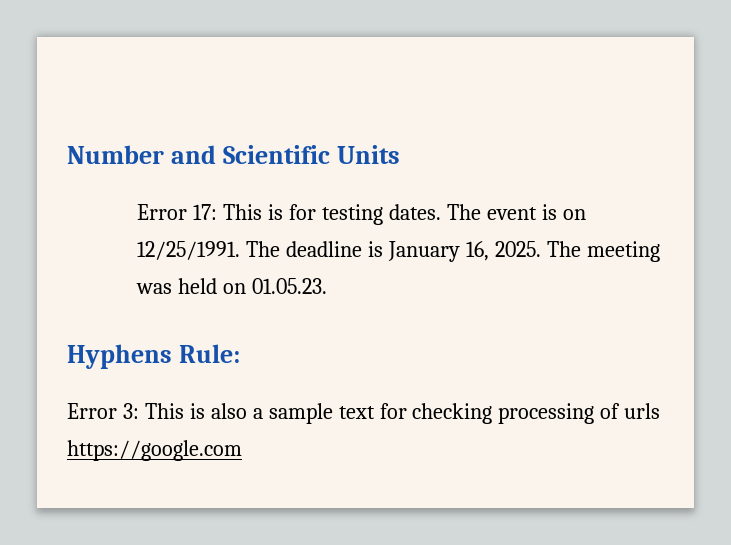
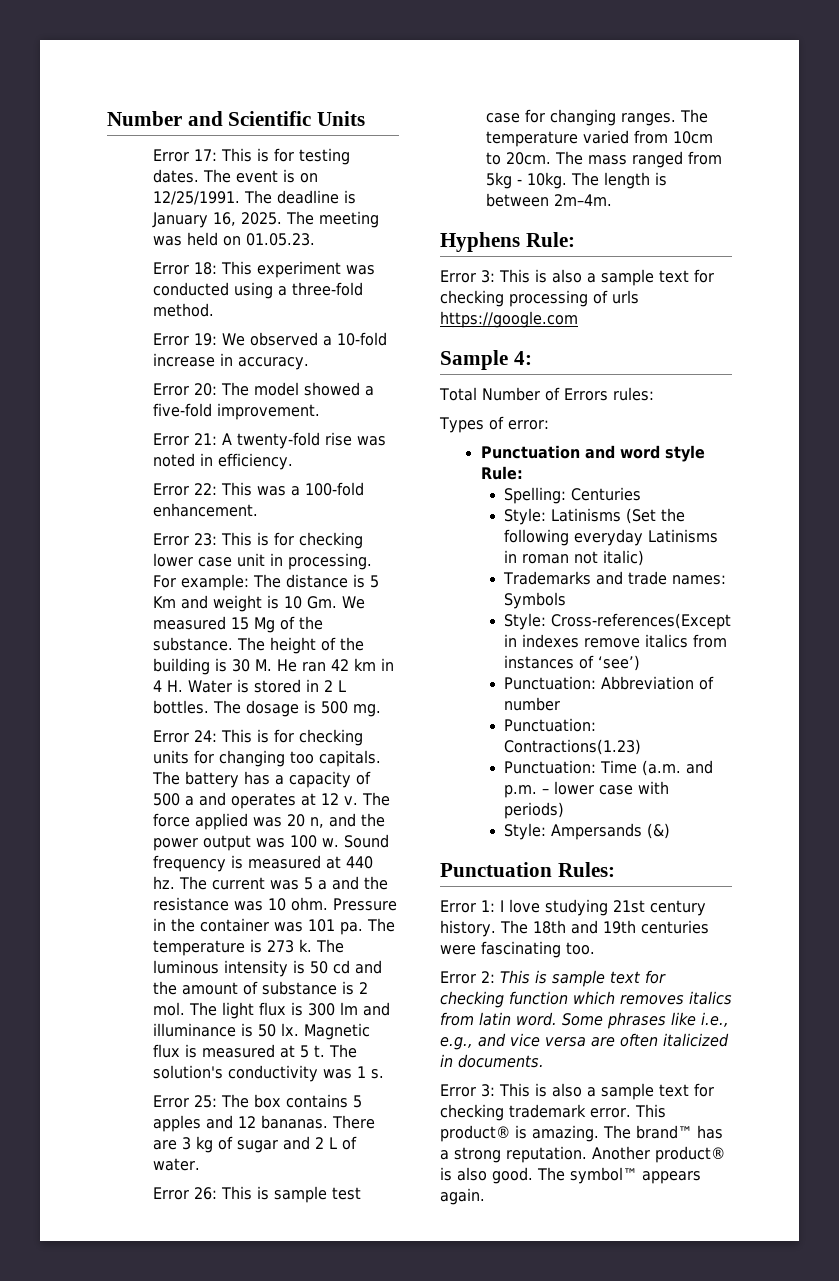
+ Error 18: This experiment was conducted using a three-fold method.
+ Error 19: We observed a 10-fold increase in accuracy.
+ Error 20: The model showed a five-fold improvement.
+ Error 21: A twenty-fold rise was noted in efficiency.
+ Error 22: This was a 100-fold enhancement.
+ Error 23: This is for checking lower case unit in processing. For example: The distance is 5 Km and weight is 10 Gm. We measured 15 Mg of the substance. The height of the building is 30 M. He ran 42 km in 4 H. Water is stored in 2 L bottles. The dosage is 500 mg.
+ Error 24: This is for checking units for changing too capitals. The battery has a capacity of 500 a and operates at 12 v. The force applied was 20 n, and the power output was 100 w. Sound frequency is measured at 440 hz. The current was 5 a and the resistance was 10 ohm. Pressure in the container was 101 pa. The temperature is 273 k. The luminous intensity is 50 cd and the amount of substance is 2 mol. The light flux is 300 lm and illuminance is 50 lx. Magnetic flux is measured at 5 t. The solution's conductivity was 1 s.
+ Error 25: The box contains 5 apples and 12 bananas. There are 3 kg of sugar and 2 L of water.
+ Error 26: This is sample test case for changing ranges. The temperature varied from 10cm to 20cm. The mass ranged from 5kg - 10kg. The length is between 2m–4m.
+ Sample 4:
+ Total Number of Errors rules:
+ Types of error:
+ Punctuation and word style Rule:
+ Spelling: Centuries
+ Style: Latinisms (Set the following everyday Latinisms in roman not italic)
+ Trademarks and trade names: Symbols
+ Style: Cross-references(Except in indexes remove italics from instances of ‘see’)
+ Punctuation: Abbreviation of number
+ Punctuation: Contractions(1.23)
+ Punctuation: Time (a.m. and p.m. – lower case with periods)
+ Style: Ampersands (&)
+ Punctuation Rules:
+ Error 1: I love studying 21st century history. The 18th and 19th centuries were fascinating too.
+ Error 2: This is sample text for checking function which removes italics from latin word. Some phrases like i.e., e.g., and vice versa are often italicized in documents.
+ Error 3: This is also a sample text for checking trademark error. This product® is amazing. The brand™ has a strong reputation. Another product® is also good. The symbol™ appears again.

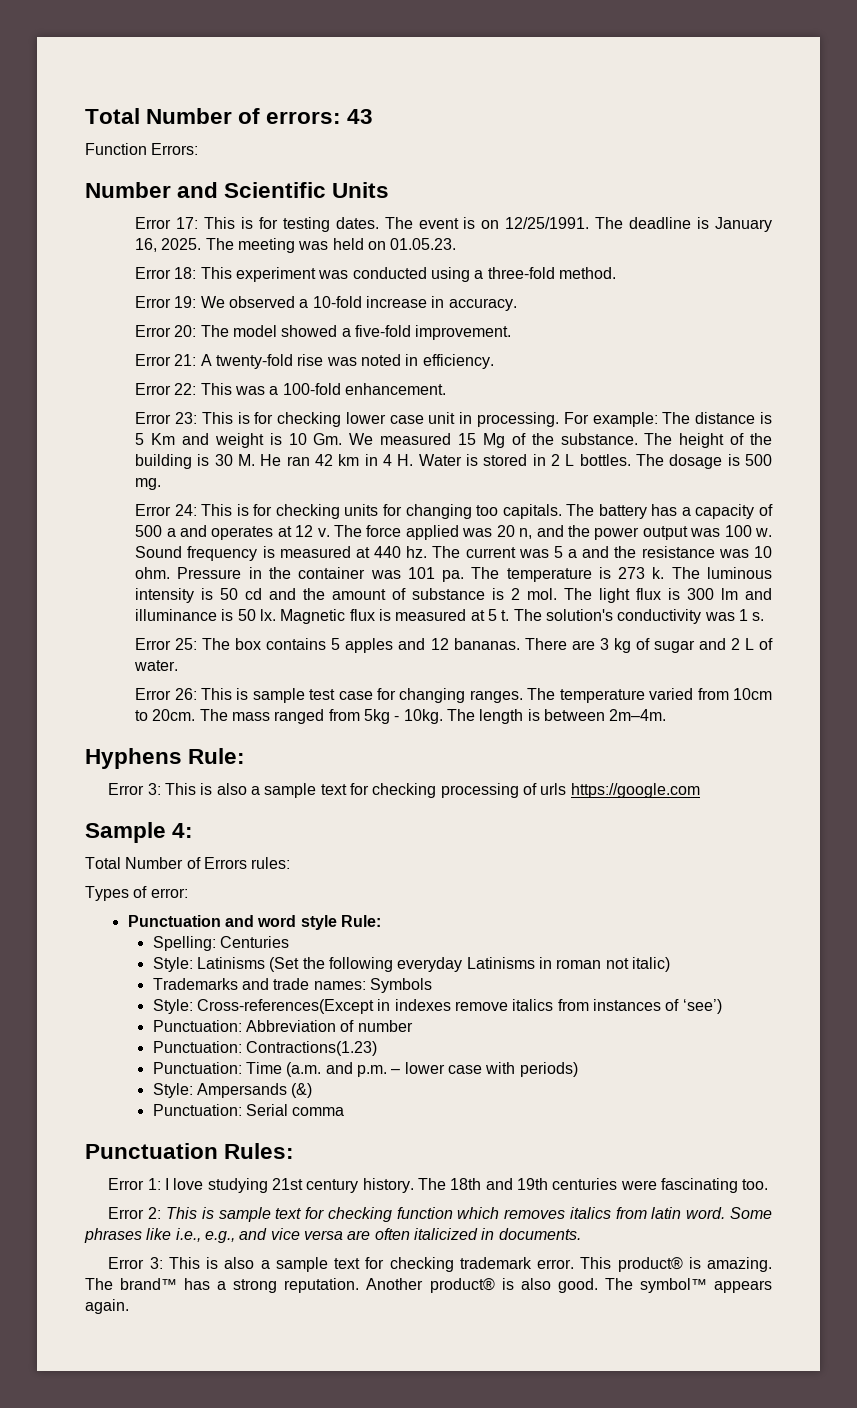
+ Total Number of errors: 43
+ Function Errors:
+ Punctuation: Serial comma

